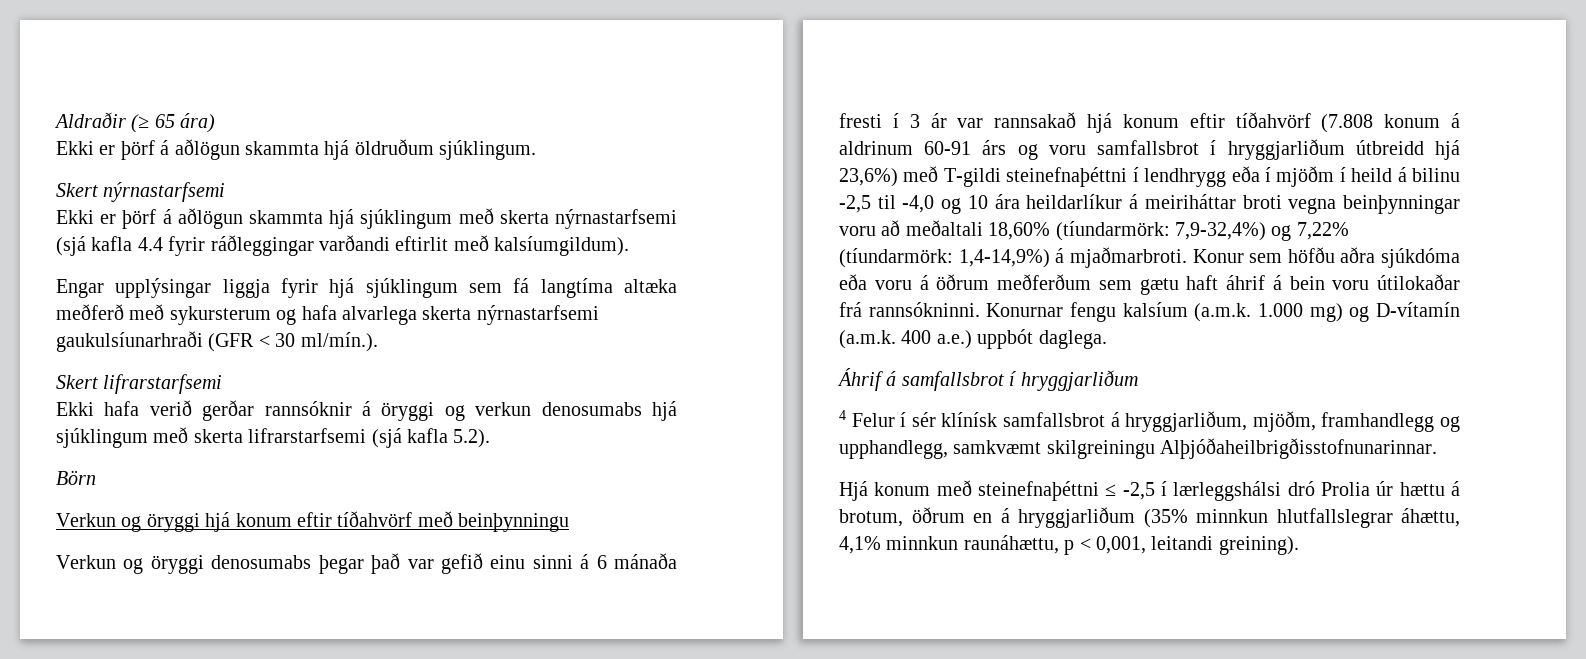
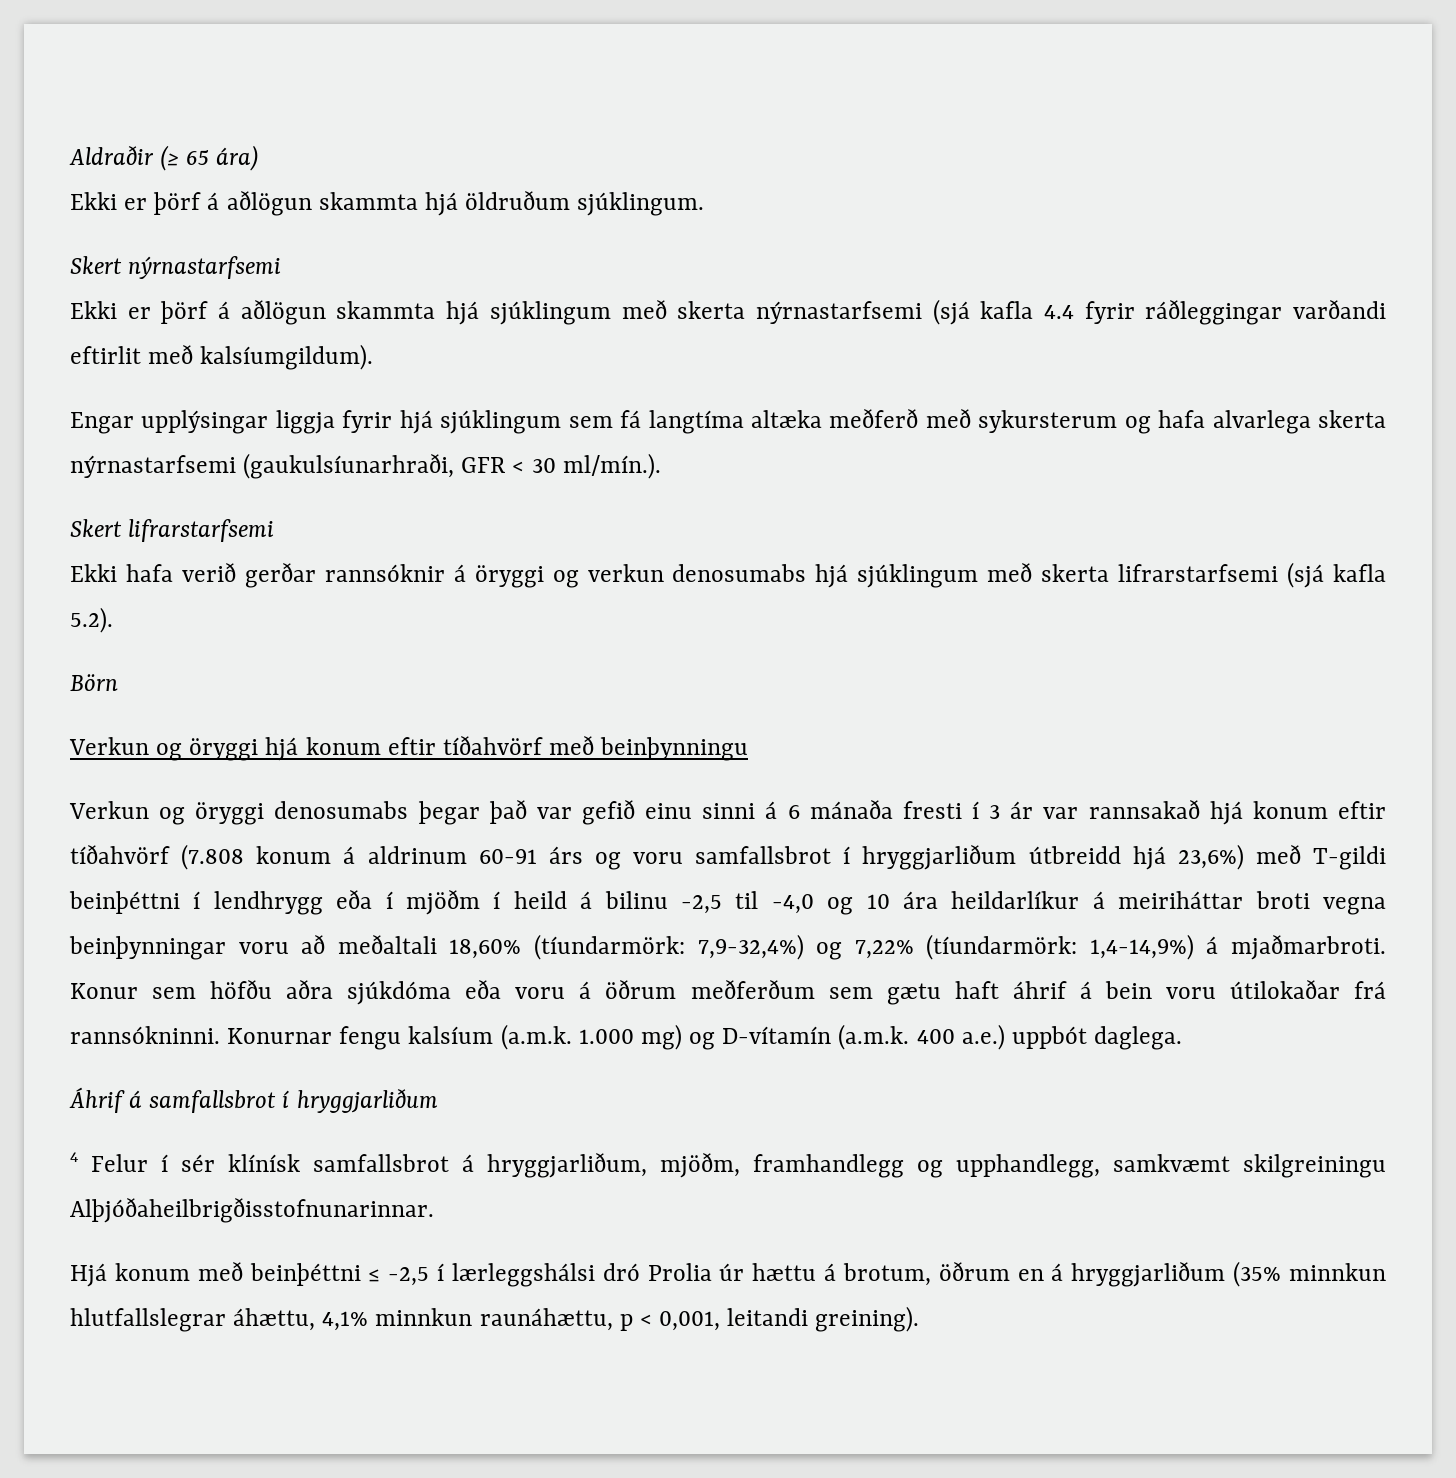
- Engar upplýsingar liggja fyrir hjá sjúklingum sem fá langtíma altæka meðferð með sykursterum og hafa alvarlega skerta nýrnastarfsemi gaukulsíunarhraði (GFR < 30 ml/mín.).
+ Engar upplýsingar liggja fyrir hjá sjúklingum sem fá langtíma altæka meðferð með sykursterum og hafa alvarlega skerta nýrnastarfsemi (gaukulsíunarhraði, GFR < 30 ml/mín.).
- Verkun og öryggi denosumabs þegar það var gefið einu sinni á 6 mánaða fresti í 3 ár var rannsakað hjá konum eftir tíðahvörf (7.808 konum á aldrinum 60-91 árs og voru samfallsbrot í hryggjarliðum útbreidd hjá 23,6%) með T-gildi steinefnaþéttni í lendhrygg eða í mjöðm í heild á bilinu -2,5 til -4,0 og 10 ára heildarlíkur á meiriháttar broti vegna beinþynningar voru að meðaltali 18,60% (tíundarmörk:
+ Verkun og öryggi denosumabs þegar það var gefið einu sinni á 6 mánaða fresti í 3 ár var rannsakað hjá konum eftir tíðahvörf (7.808 konum á aldrinum 60-91 árs og voru samfallsbrot í hryggjarliðum útbreidd hjá 23,6%) með T-gildi beinþéttni í lendhrygg eða í mjöðm í heild á bilinu -2,5 til -4,0 og 10 ára heildarlíkur á meiriháttar broti vegna beinþynningar voru að meðaltali 18,60% (tíundarmörk:
- Hjá konum með steinefnaþéttni ≤ -2,5 í lærleggshálsi dró Prolia úr hættu á brotum, öðrum en á hryggjarliðum (35% minnkun hlutfallslegrar áhættu, 4,1% minnkun raunáhættu, p < 0,001, leitandi greining).
+ Hjá konum með beinþéttni ≤ -2,5 í lærleggshálsi dró Prolia úr hættu á brotum, öðrum en á hryggjarliðum (35% minnkun hlutfallslegrar áhættu, 4,1% minnkun raunáhættu, p < 0,001, leitandi greining).

